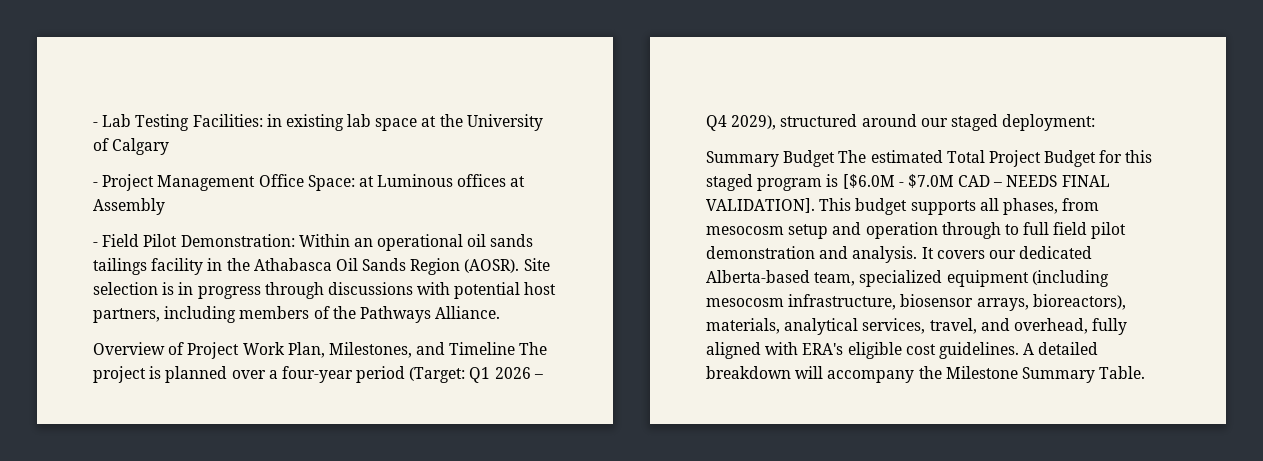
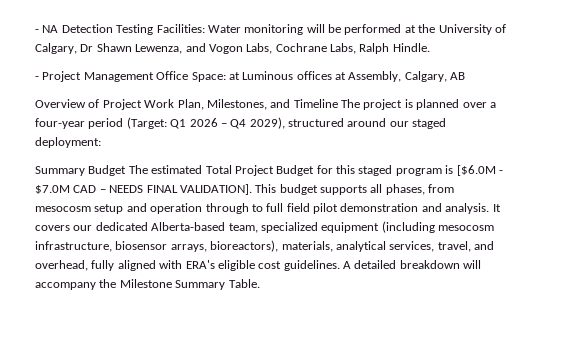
- - Lab Testing Facilities: in existing lab space at the University of Calgary
+ - NA Detection Testing Facilities: Water monitoring will be performed at the University of Calgary, Dr Shawn Lewenza, and Vogon Labs, Cochrane Labs, Ralph Hindle.
- - Project Management Office Space: at Luminous offices at Assembly
- - Field Pilot Demonstration: Within an operational oil sands tailings facility in the Athabasca Oil Sands Region (AOSR). Site selection is in progress through discussions with potential host partners, including members of the Pathways Alliance.
+ - Project Management Office Space: at Luminous offices at Assembly, Calgary, AB

